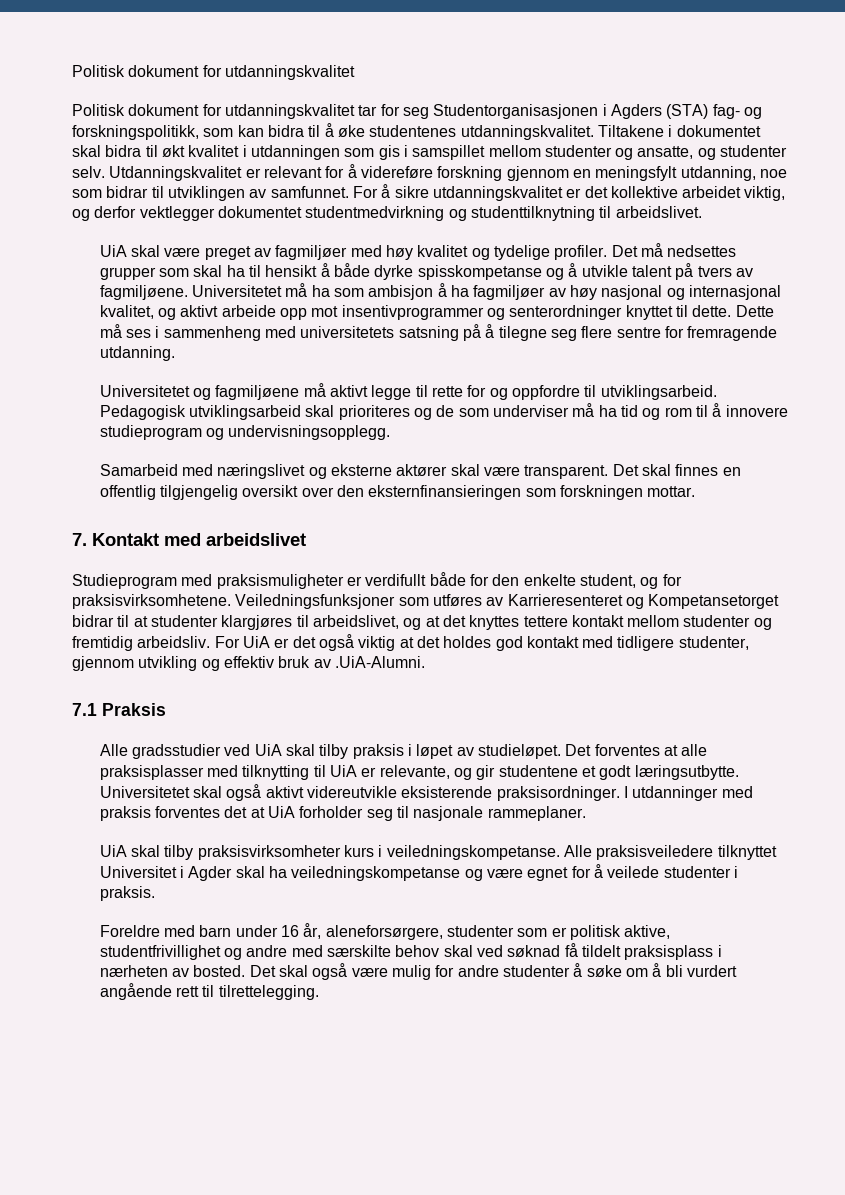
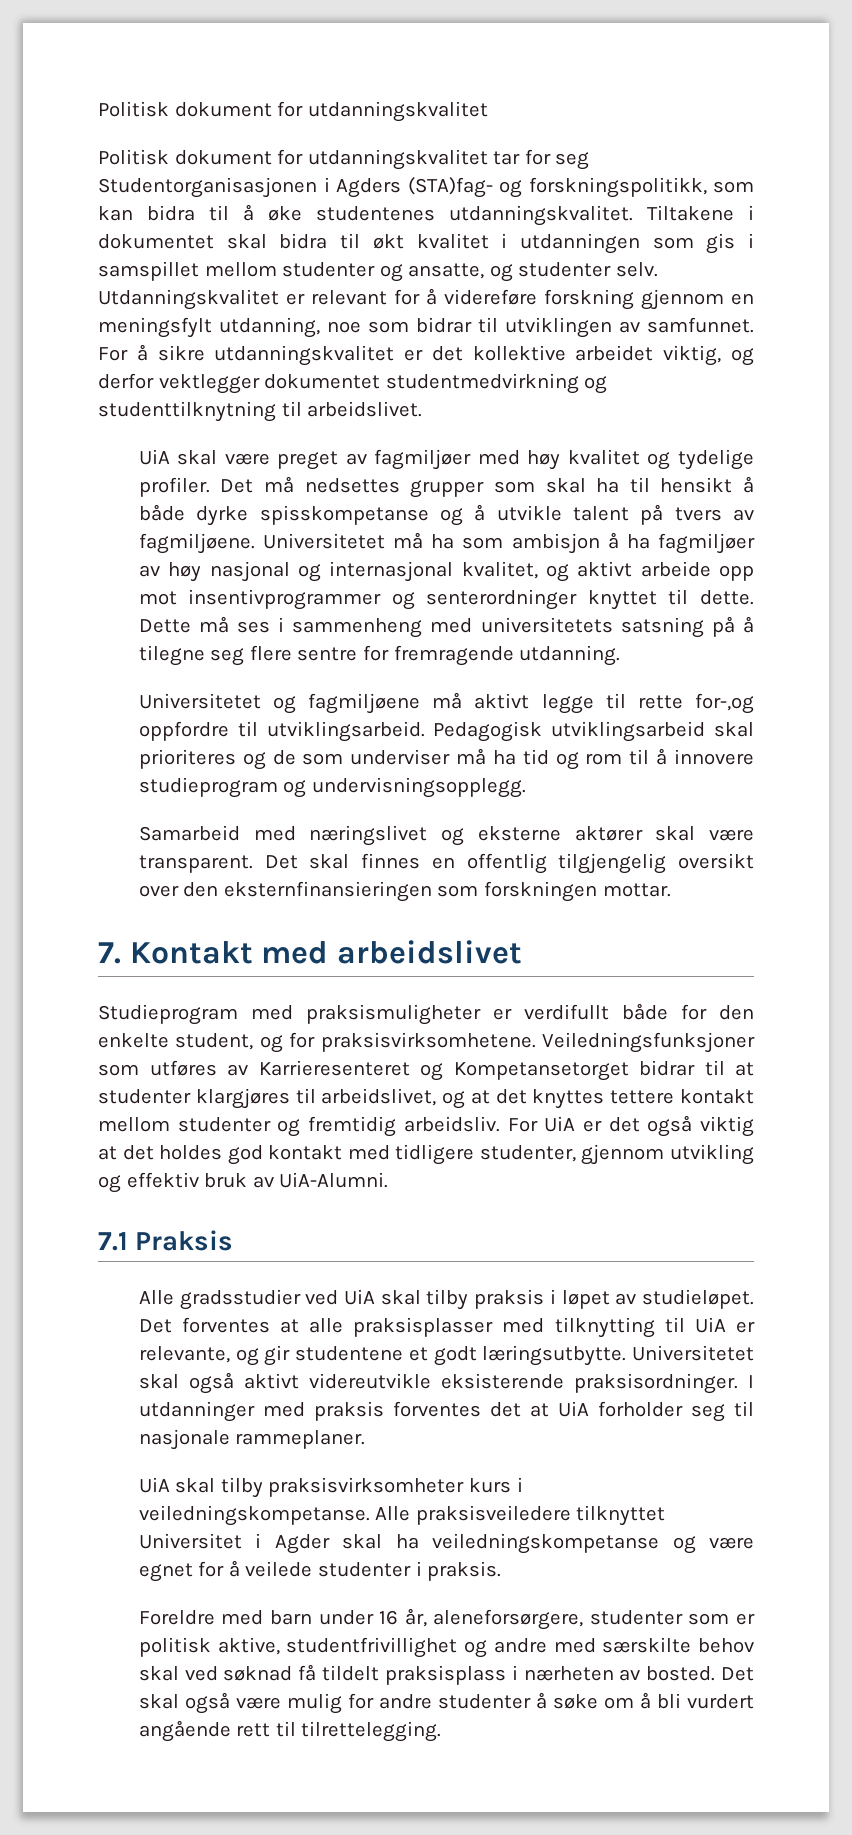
- Politisk dokument for utdanningskvalitet tar for seg Studentorganisasjonen i Agders (STA) fag- og forskningspolitikk, som kan bidra til å øke studentenes utdanningskvalitet.
+ Politisk dokument for utdanningskvalitet tar for seg Studentorganisasjonen i Agders (STA)fag- og forskningspolitikk, som kan bidra til å øke studentenes utdanningskvalitet.
- Universitetet og fagmiljøene må aktivt legge til rette for og oppfordre til utviklingsarbeid.
+ Universitetet og fagmiljøene må aktivt legge til rette for-,og oppfordre til utviklingsarbeid.
- For UiA er det også viktig at det holdes god kontakt med tidligere studenter, gjennom utvikling og effektiv bruk av .UiA-Alumni.
+ For UiA er det også viktig at det holdes god kontakt med tidligere studenter, gjennom utvikling og effektiv bruk av UiA-Alumni.

